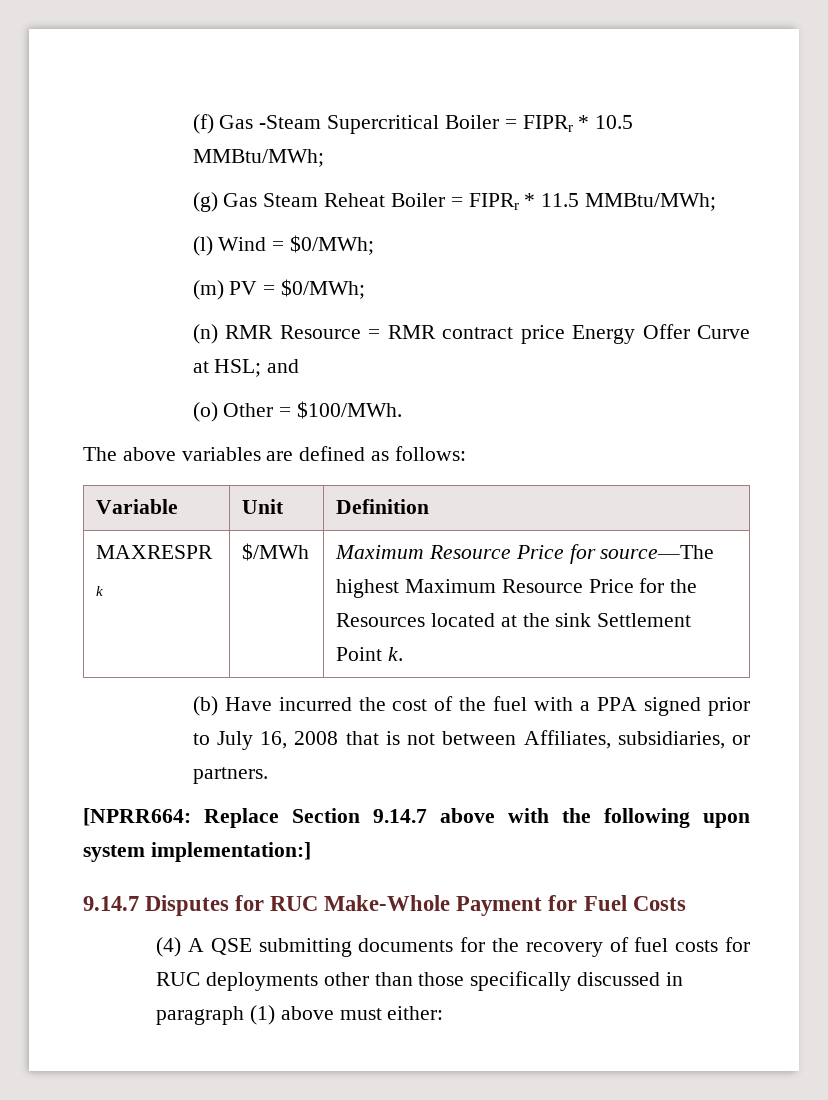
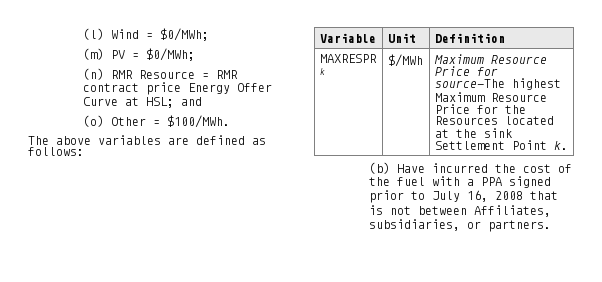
- (f) Gas -Steam Supercritical Boiler = FIPRr * 10.5 MMBtu/MWh;
- (g) Gas Steam Reheat Boiler = FIPRr * 11.5 MMBtu/MWh;
- [NPRR664: Replace Section 9.14.7 above with the following upon system implementation:]
- 9.14.7 Disputes for RUC Make-Whole Payment for Fuel Costs
- (4) A QSE submitting documents for the recovery of fuel costs for RUC deployments other than those specifically discussed in paragraph (1) above must either:

